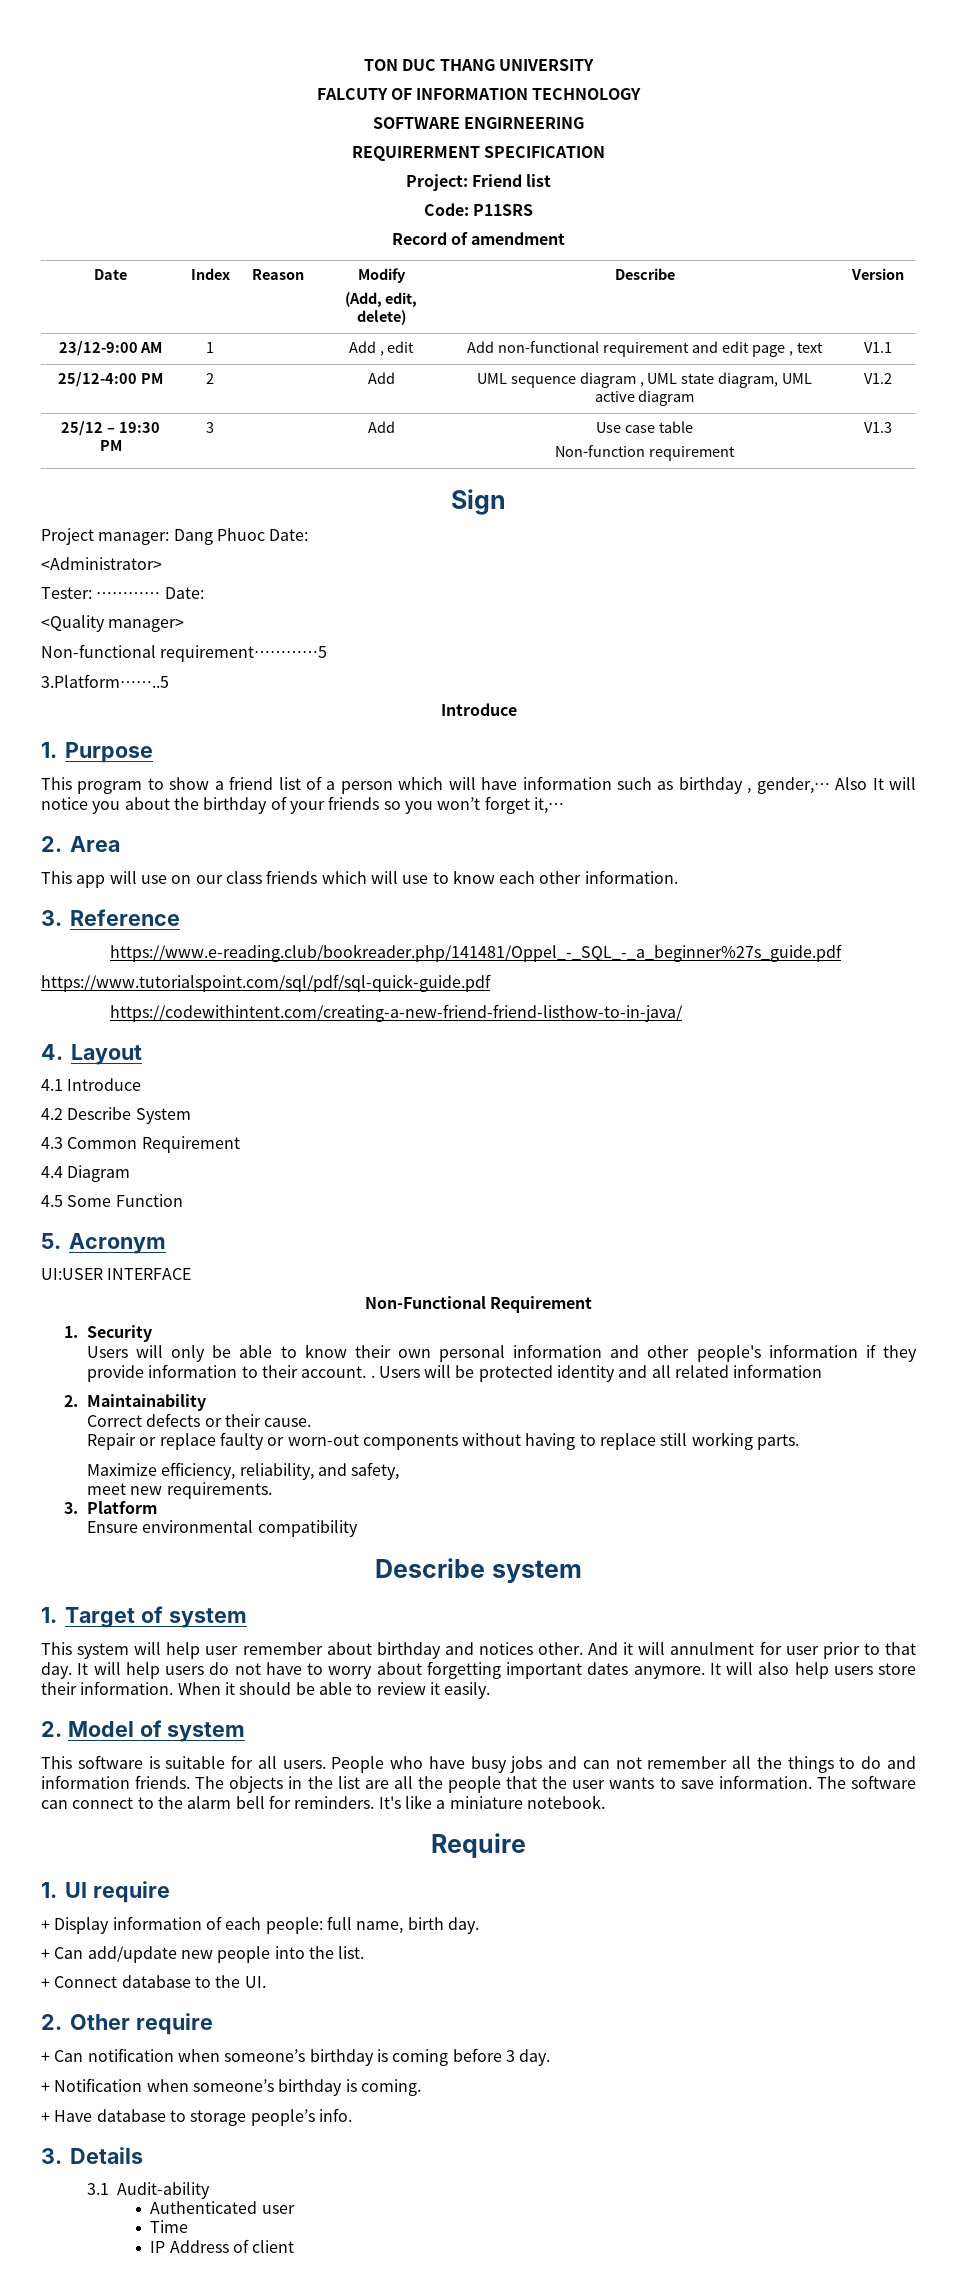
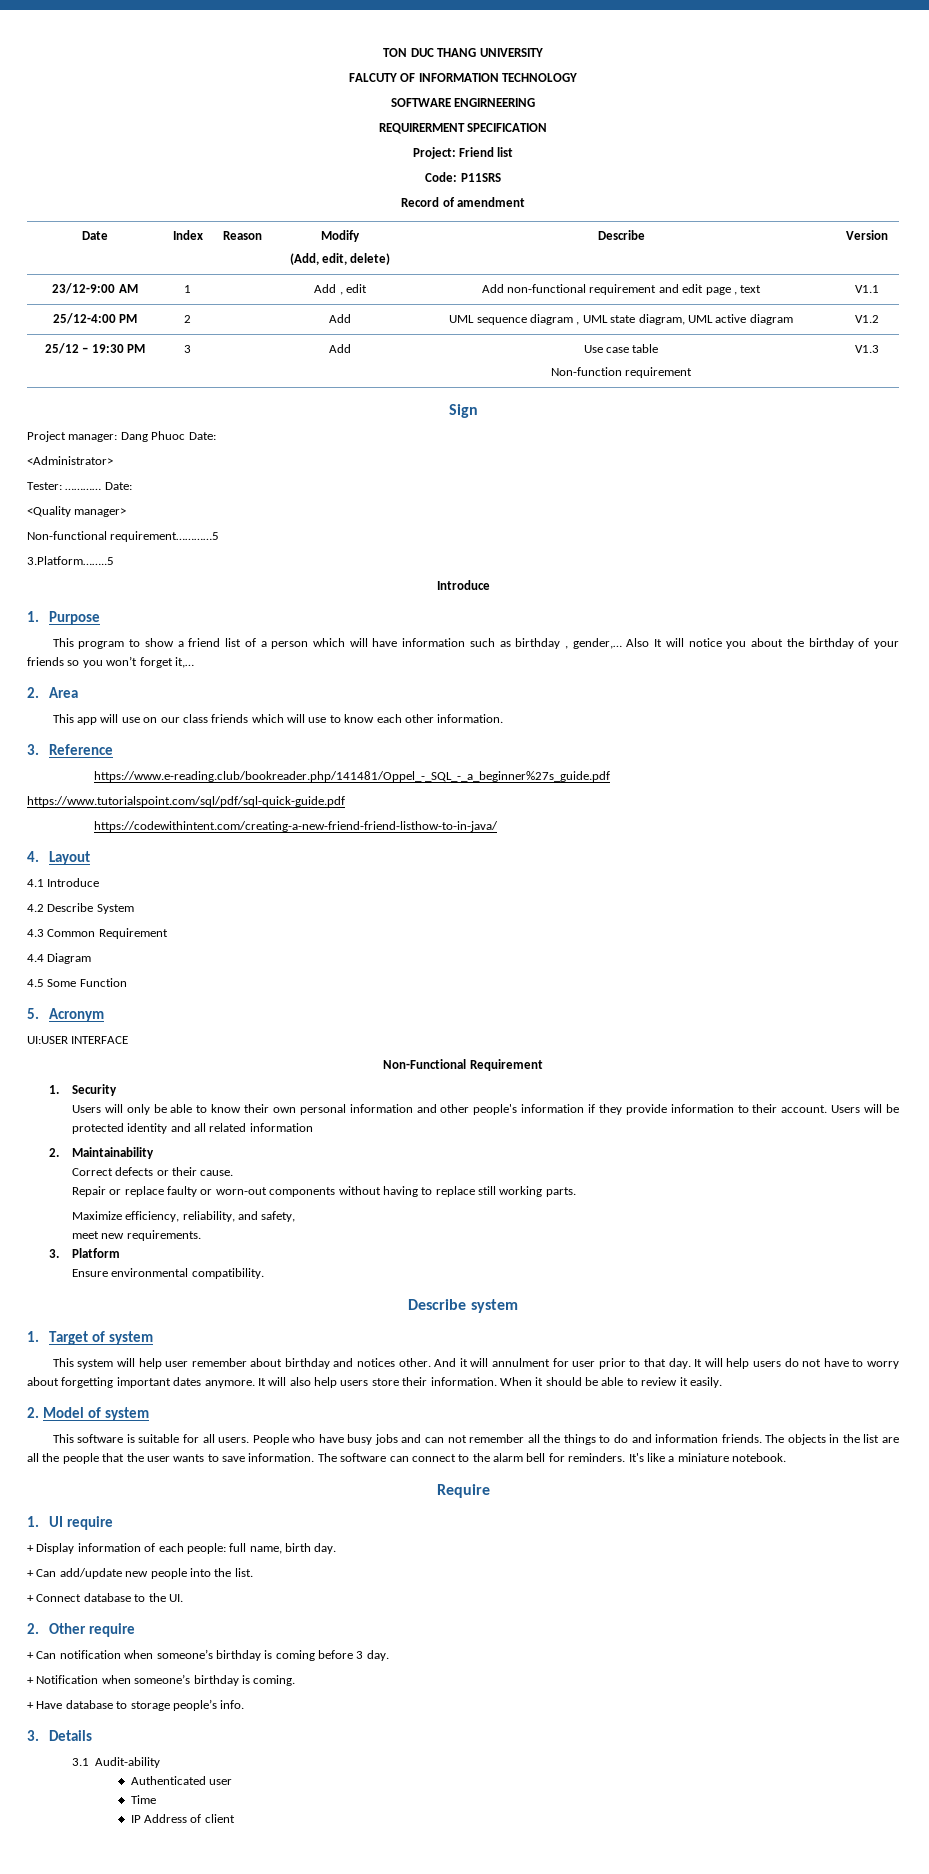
- Users will only be able to know their own personal information and other people's information if they provide information to their account. .
+ Users will only be able to know their own personal information and other people's information if they provide information to their account.
- Ensure environmental compatibility
+ Ensure environmental compatibility.

